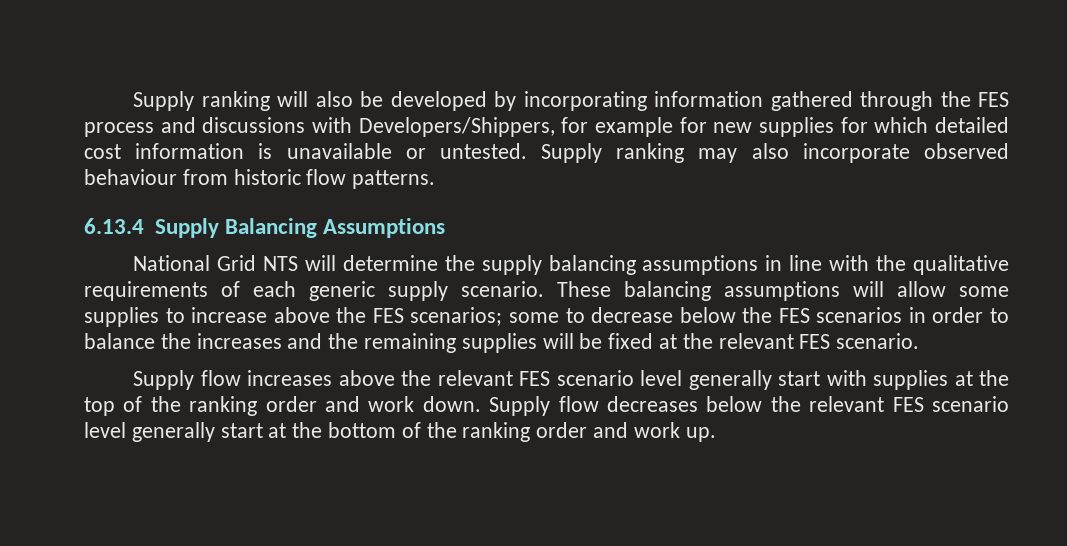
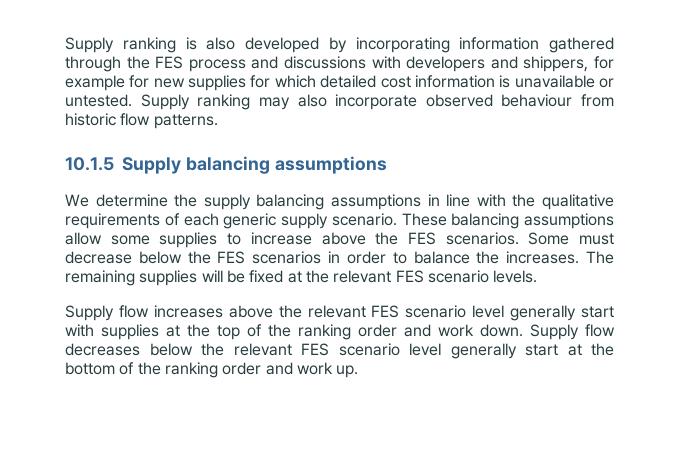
- Supply ranking will also be developed by incorporating information gathered through the FES process and discussions with Developers/Shippers, for example for new supplies for which detailed cost information is unavailable or untested.
+ Supply ranking is also developed by incorporating information gathered through the FES process and discussions with developers and shippers, for example for new supplies for which detailed cost information is unavailable or untested.
- 6.13.4 Supply Balancing Assumptions
- National Grid NTS will determine the supply balancing assumptions in line with the qualitative requirements of each generic supply scenario.
+ 10.1.5 Supply balancing assumptions
+ We determine the supply balancing assumptions in line with the qualitative requirements of each generic supply scenario.
- These balancing assumptions will allow some supplies to increase above the FES scenarios; some to decrease below the FES scenarios in order to balance the increases and the remaining supplies will be fixed at the relevant FES scenario.
+ These balancing assumptions allow some supplies to increase above the FES scenarios. Some must decrease below the FES scenarios in order to balance the increases. The remaining supplies will be fixed at the relevant FES scenario levels.

